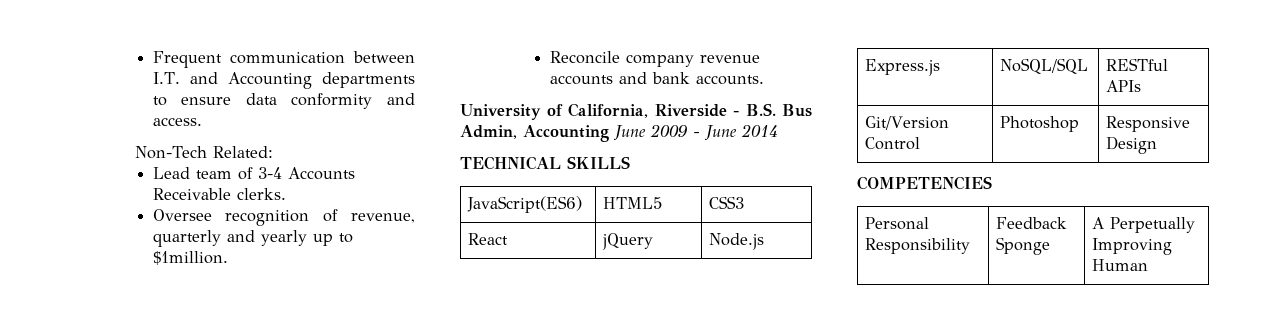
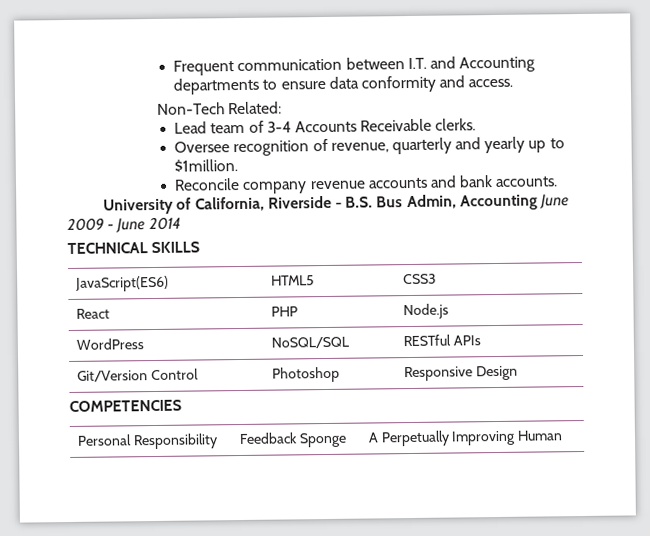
- React | jQuery | Node.js
+ React | PHP | Node.js
- Express.js | NoSQL/SQL | RESTful APIs
+ WordPress | NoSQL/SQL | RESTful APIs

